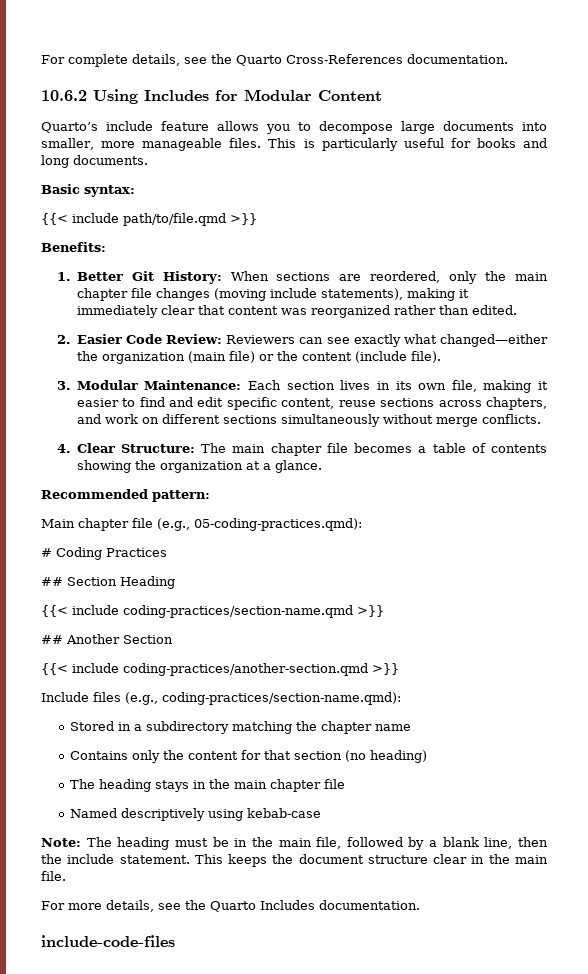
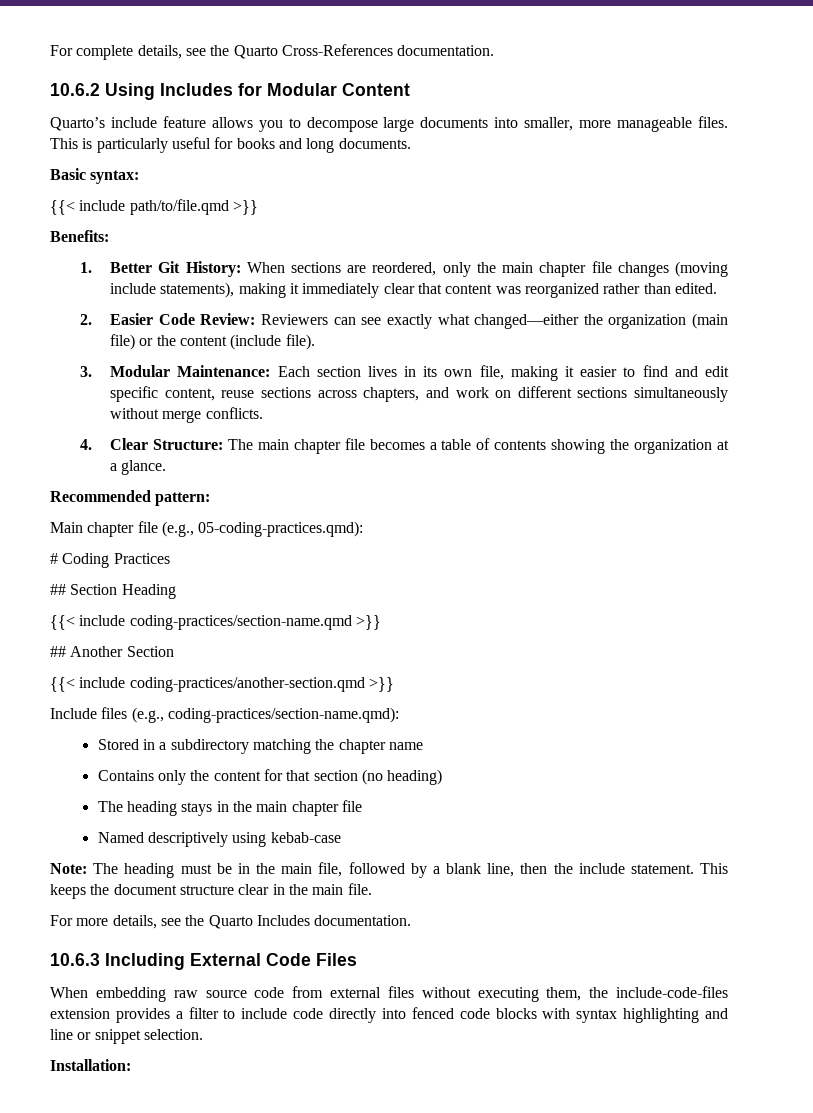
- include-code-files
+ 10.6.3 Including External Code Files
+ When embedding raw source code from external files without executing them, the include-code-files extension provides a filter to include code directly into fenced code blocks with syntax highlighting and line or snippet selection.
+ Installation:

